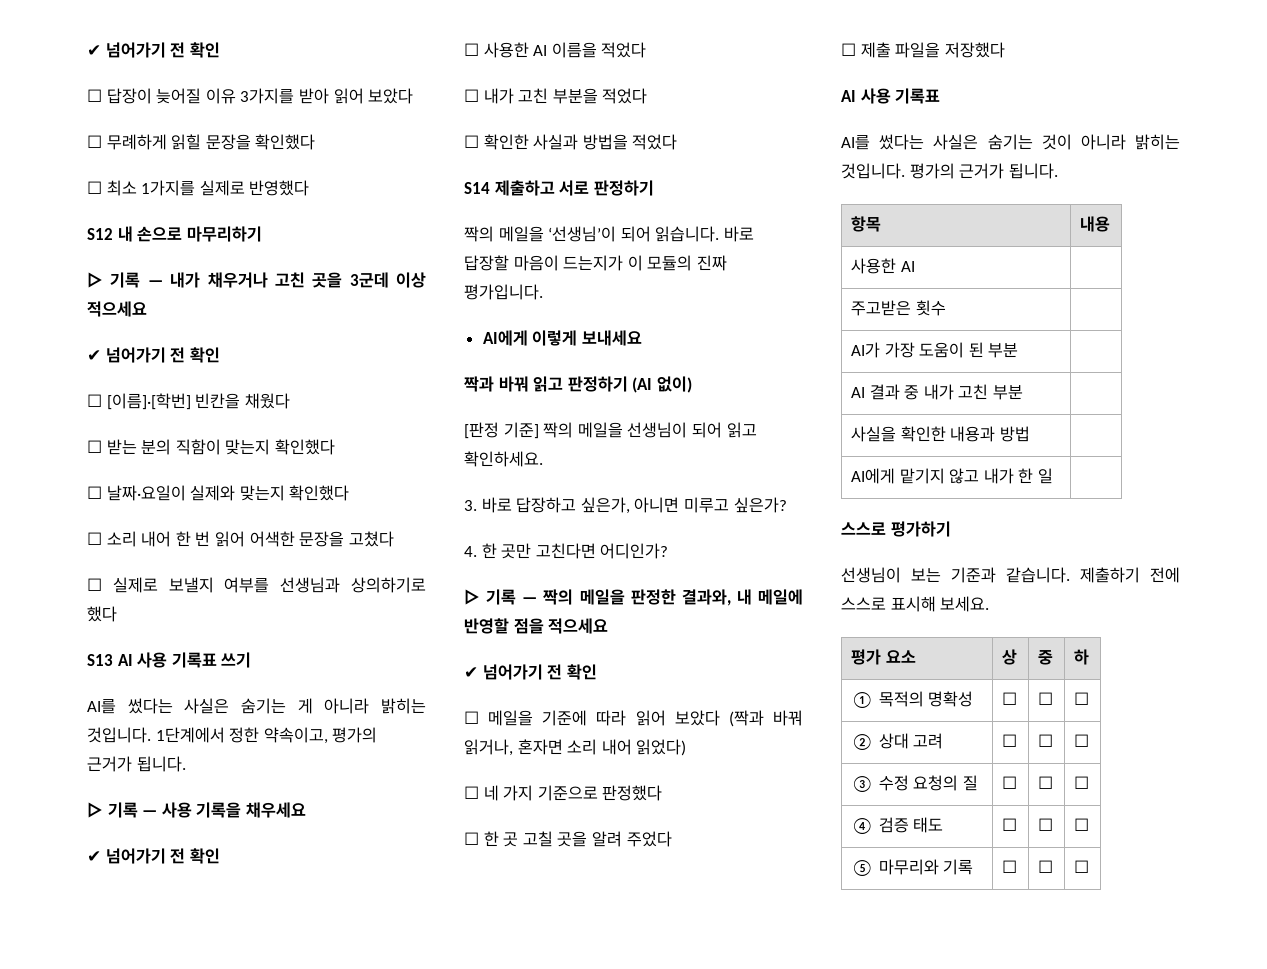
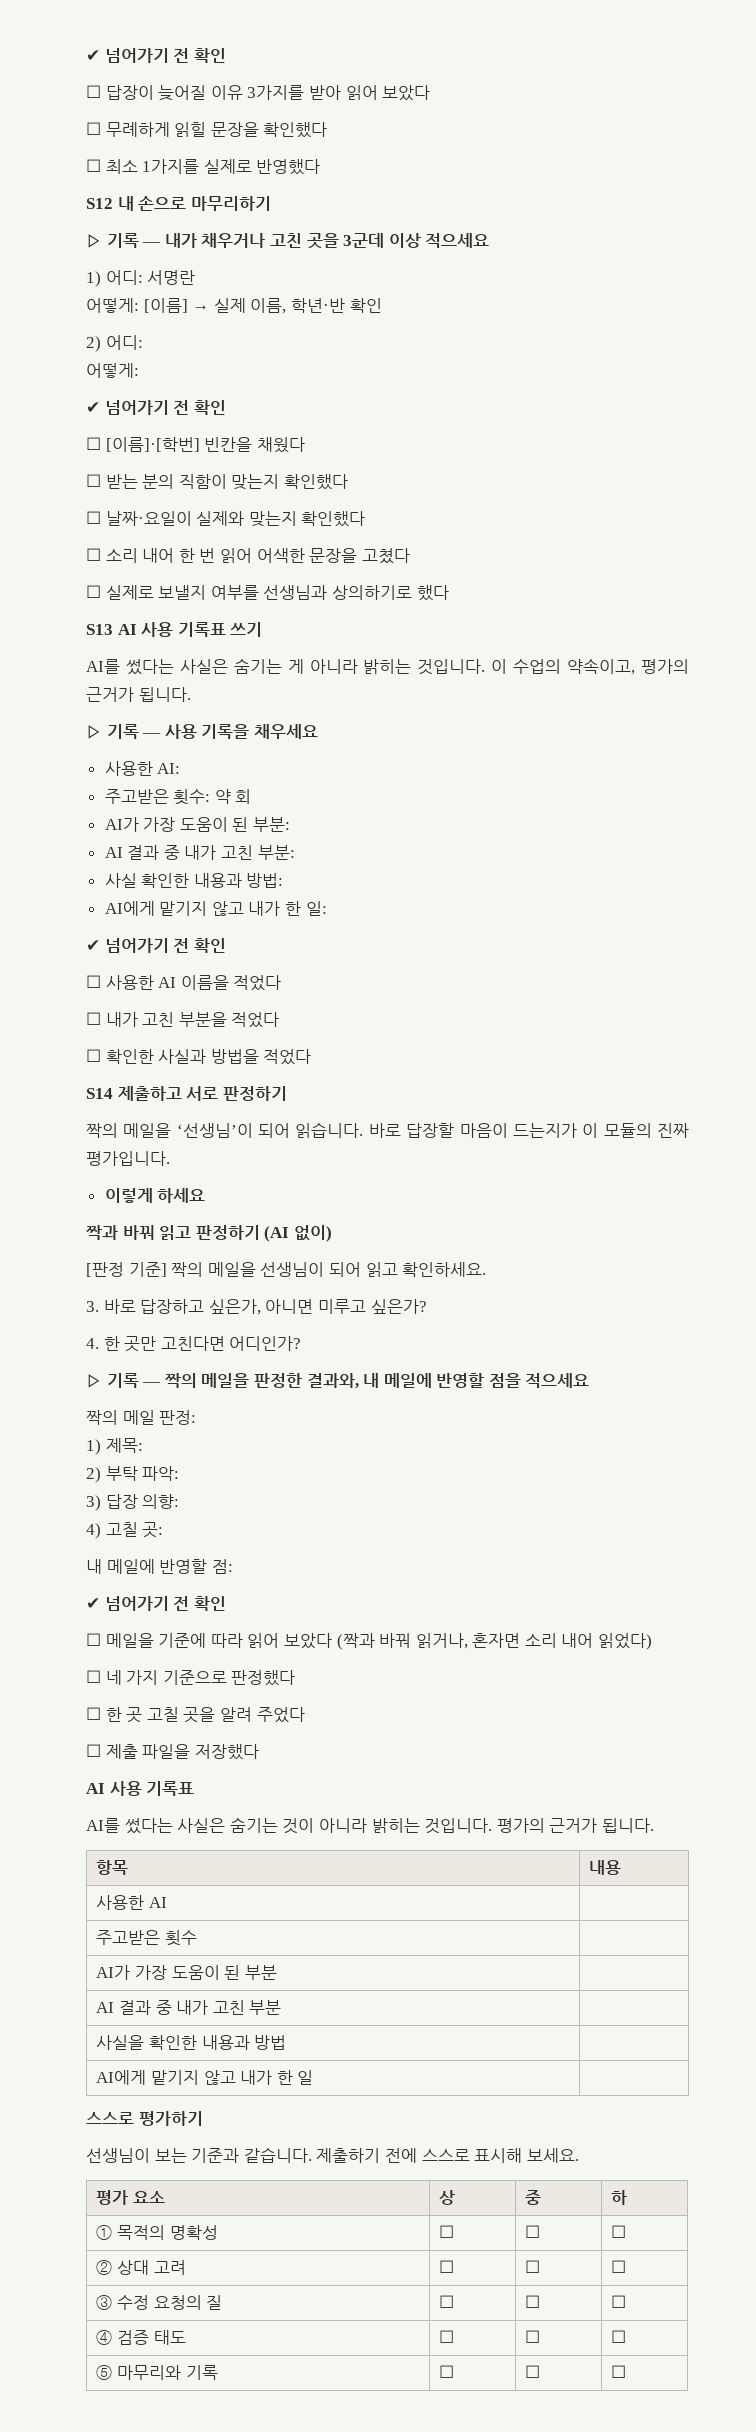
+ 1) 어디: 서명란
+ 어떻게: [이름] → 실제 이름, 학년·반 확인
+ 2) 어디:
+ 어떻게:
- 1단계에서 정한 약속이고, 평가의 근거가 됩니다.
+ 이 수업의 약속이고, 평가의 근거가 됩니다.
+ 사용한 AI:
+ 주고받은 횟수: 약 회
+ AI가 가장 도움이 된 부분:
+ AI 결과 중 내가 고친 부분:
+ 사실 확인한 내용과 방법:
+ AI에게 맡기지 않고 내가 한 일:
- AI에게 이렇게 보내세요
+ 이렇게 하세요
+ 짝의 메일 판정:
+ 1) 제목:
+ 2) 부탁 파악:
+ 3) 답장 의향:
+ 4) 고칠 곳:
+ 내 메일에 반영할 점:

